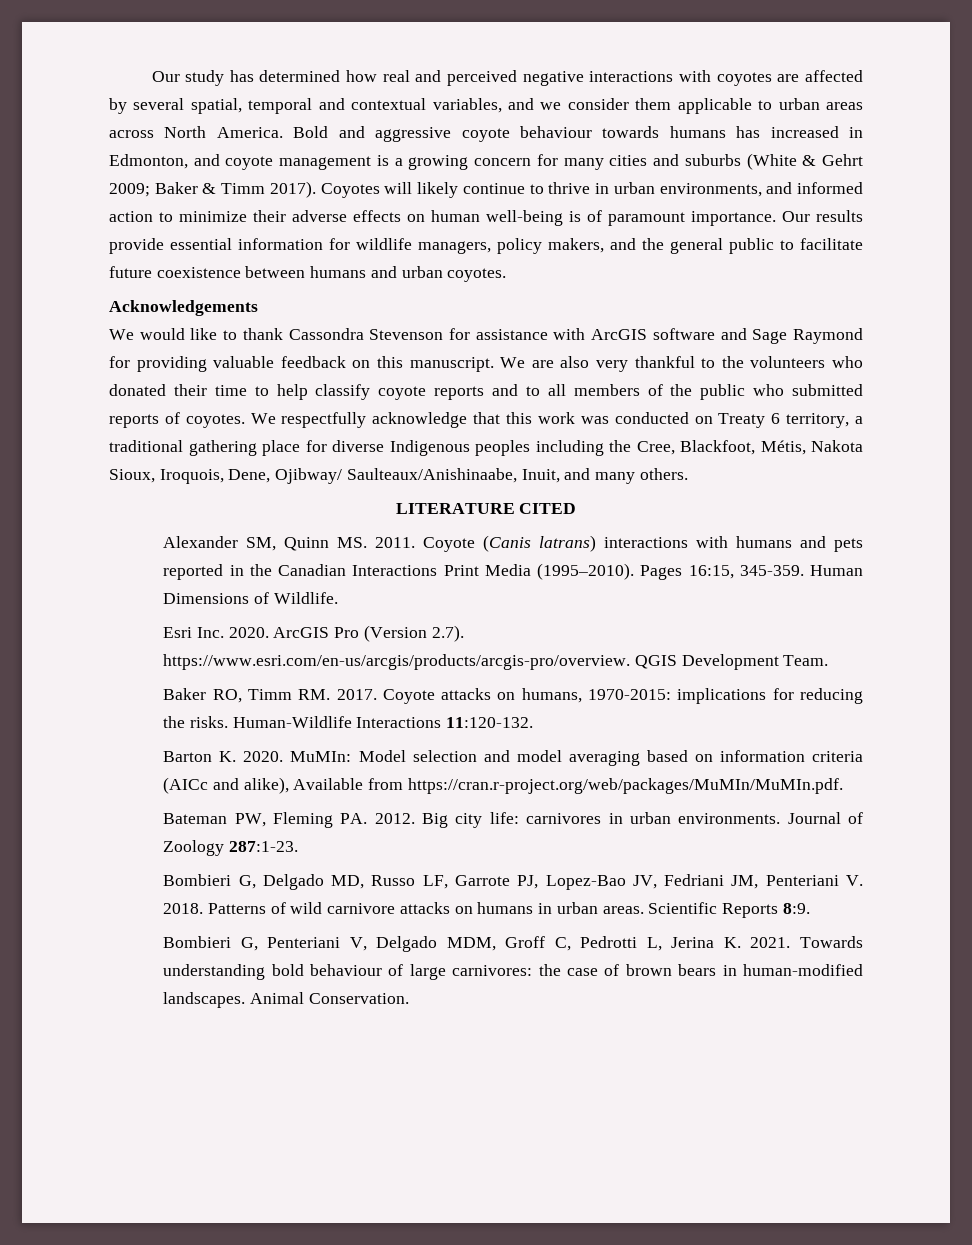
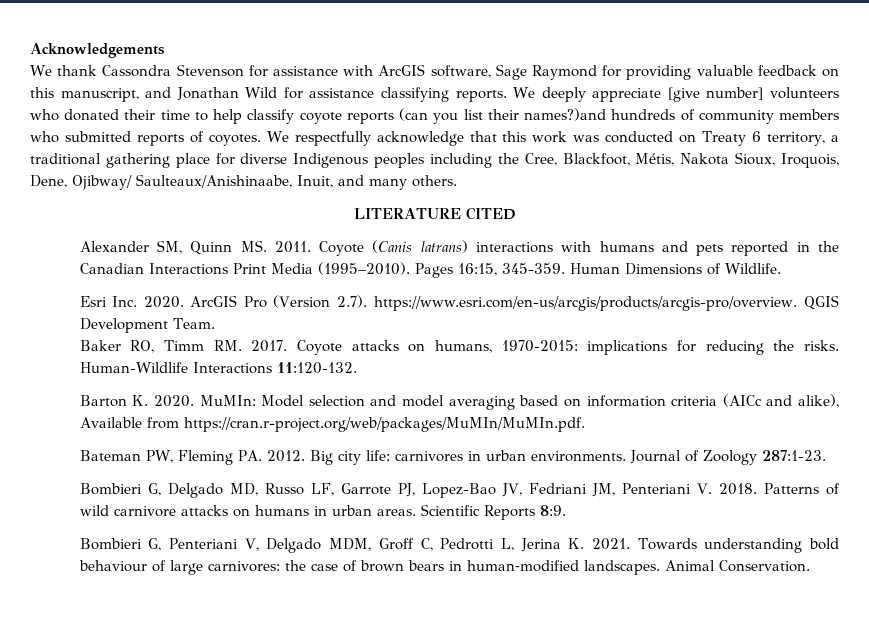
- Our study has determined how real and perceived negative interactions with coyotes are affected by several spatial, temporal and contextual variables, and we consider them applicable to urban areas across North America. Bold and aggressive coyote behaviour towards humans has increased in Edmonton, and coyote management is a growing concern for many cities and suburbs (White & Gehrt 2009; Baker & Timm 2017). Coyotes will likely continue to thrive in urban environments, and informed action to minimize their adverse effects on human well-being is of paramount importance. Our results provide essential information for wildlife managers, policy makers, and the general public to facilitate future coexistence between humans and urban coyotes.
- We would like to thank Cassondra Stevenson for assistance with ArcGIS software and Sage Raymond for providing valuable feedback on this manuscript. We are also very thankful to the volunteers who donated their time to help classify coyote reports and to all members of the public who submitted reports of coyotes.
+ We thank Cassondra Stevenson for assistance with ArcGIS software, Sage Raymond for providing valuable feedback on this manuscript, and Jonathan Wild for assistance classifying reports. We deeply appreciate [give number] volunteers who donated their time to help classify coyote reports (can you list their names?)and hundreds of community members who submitted reports of coyotes.

